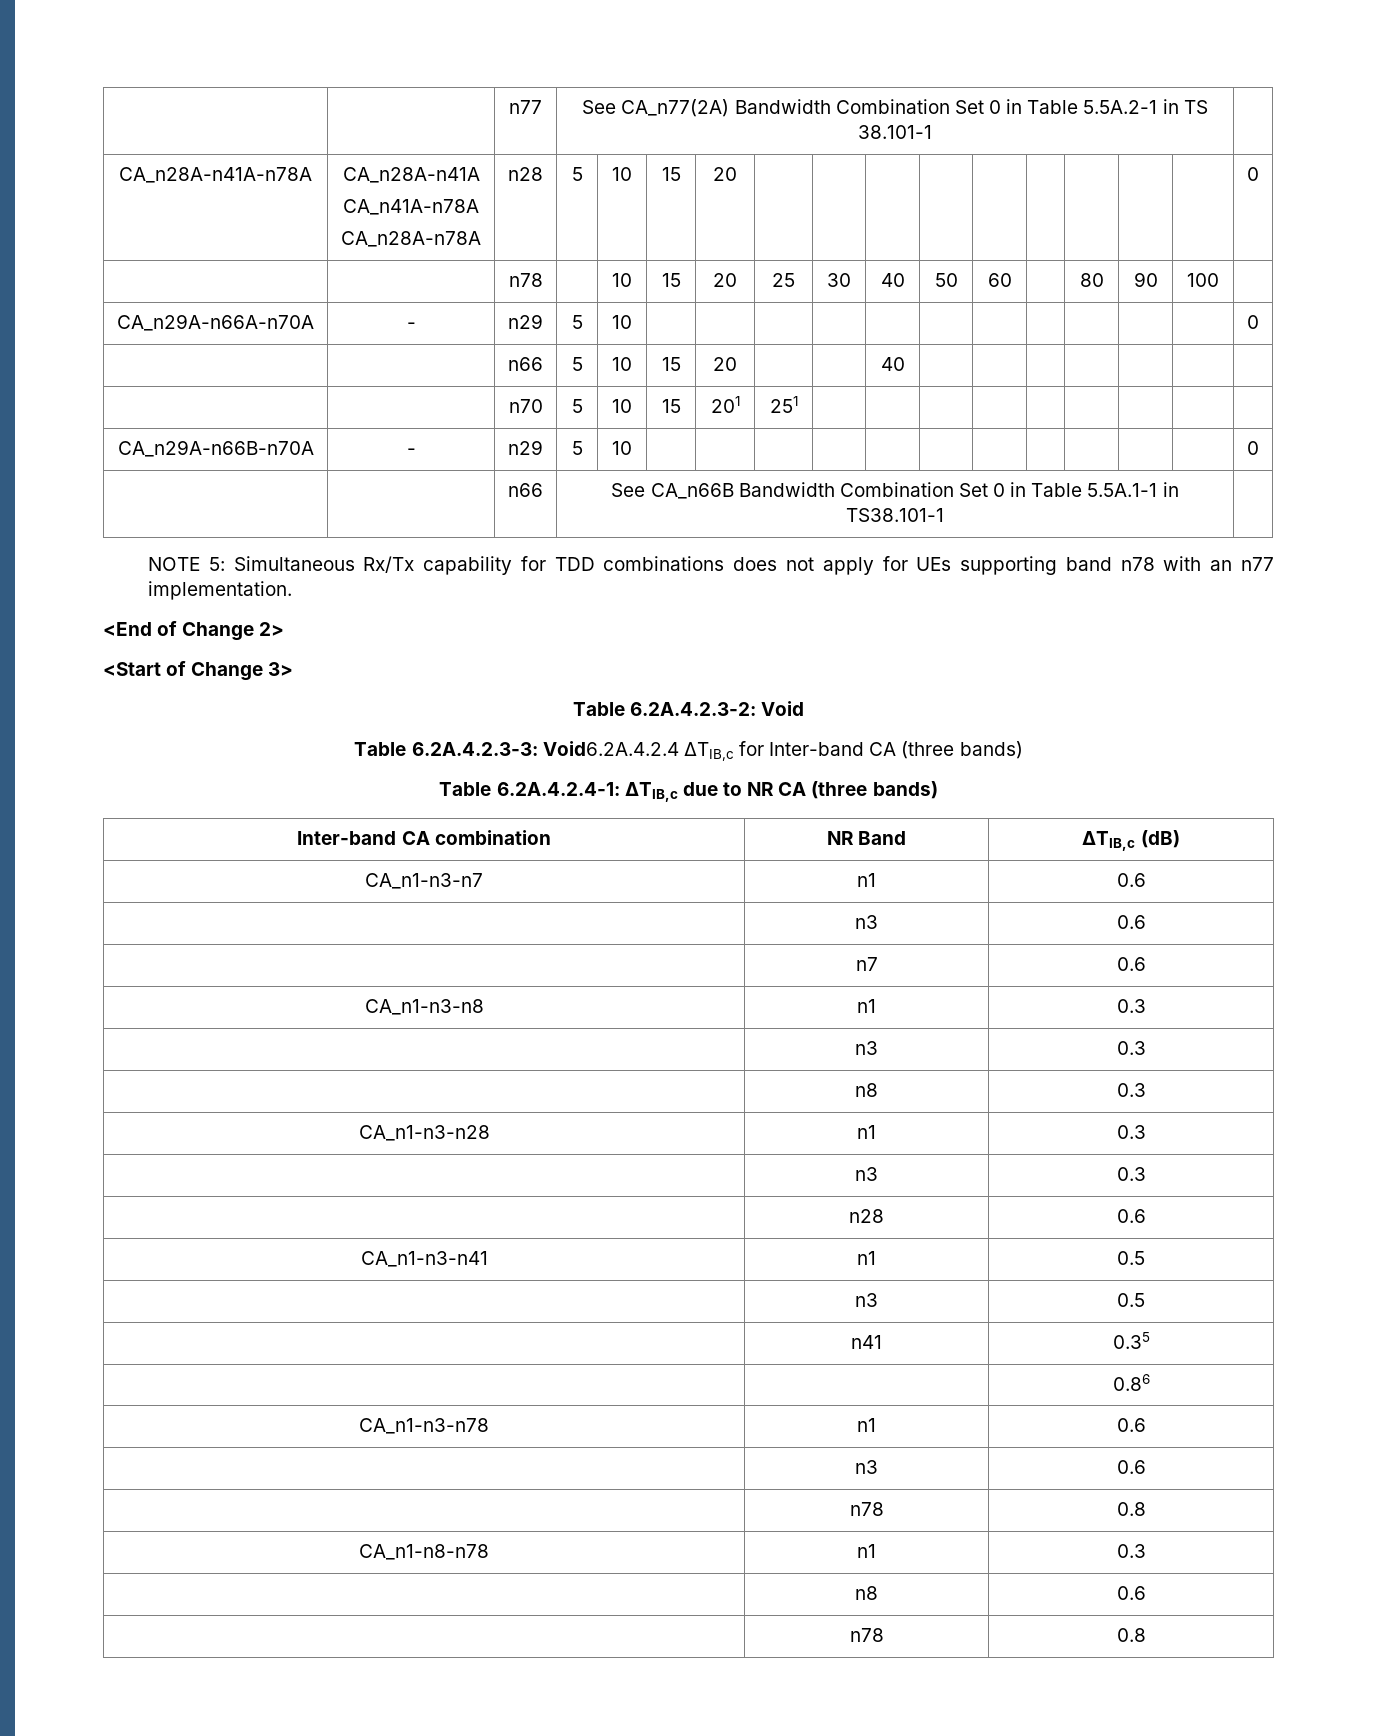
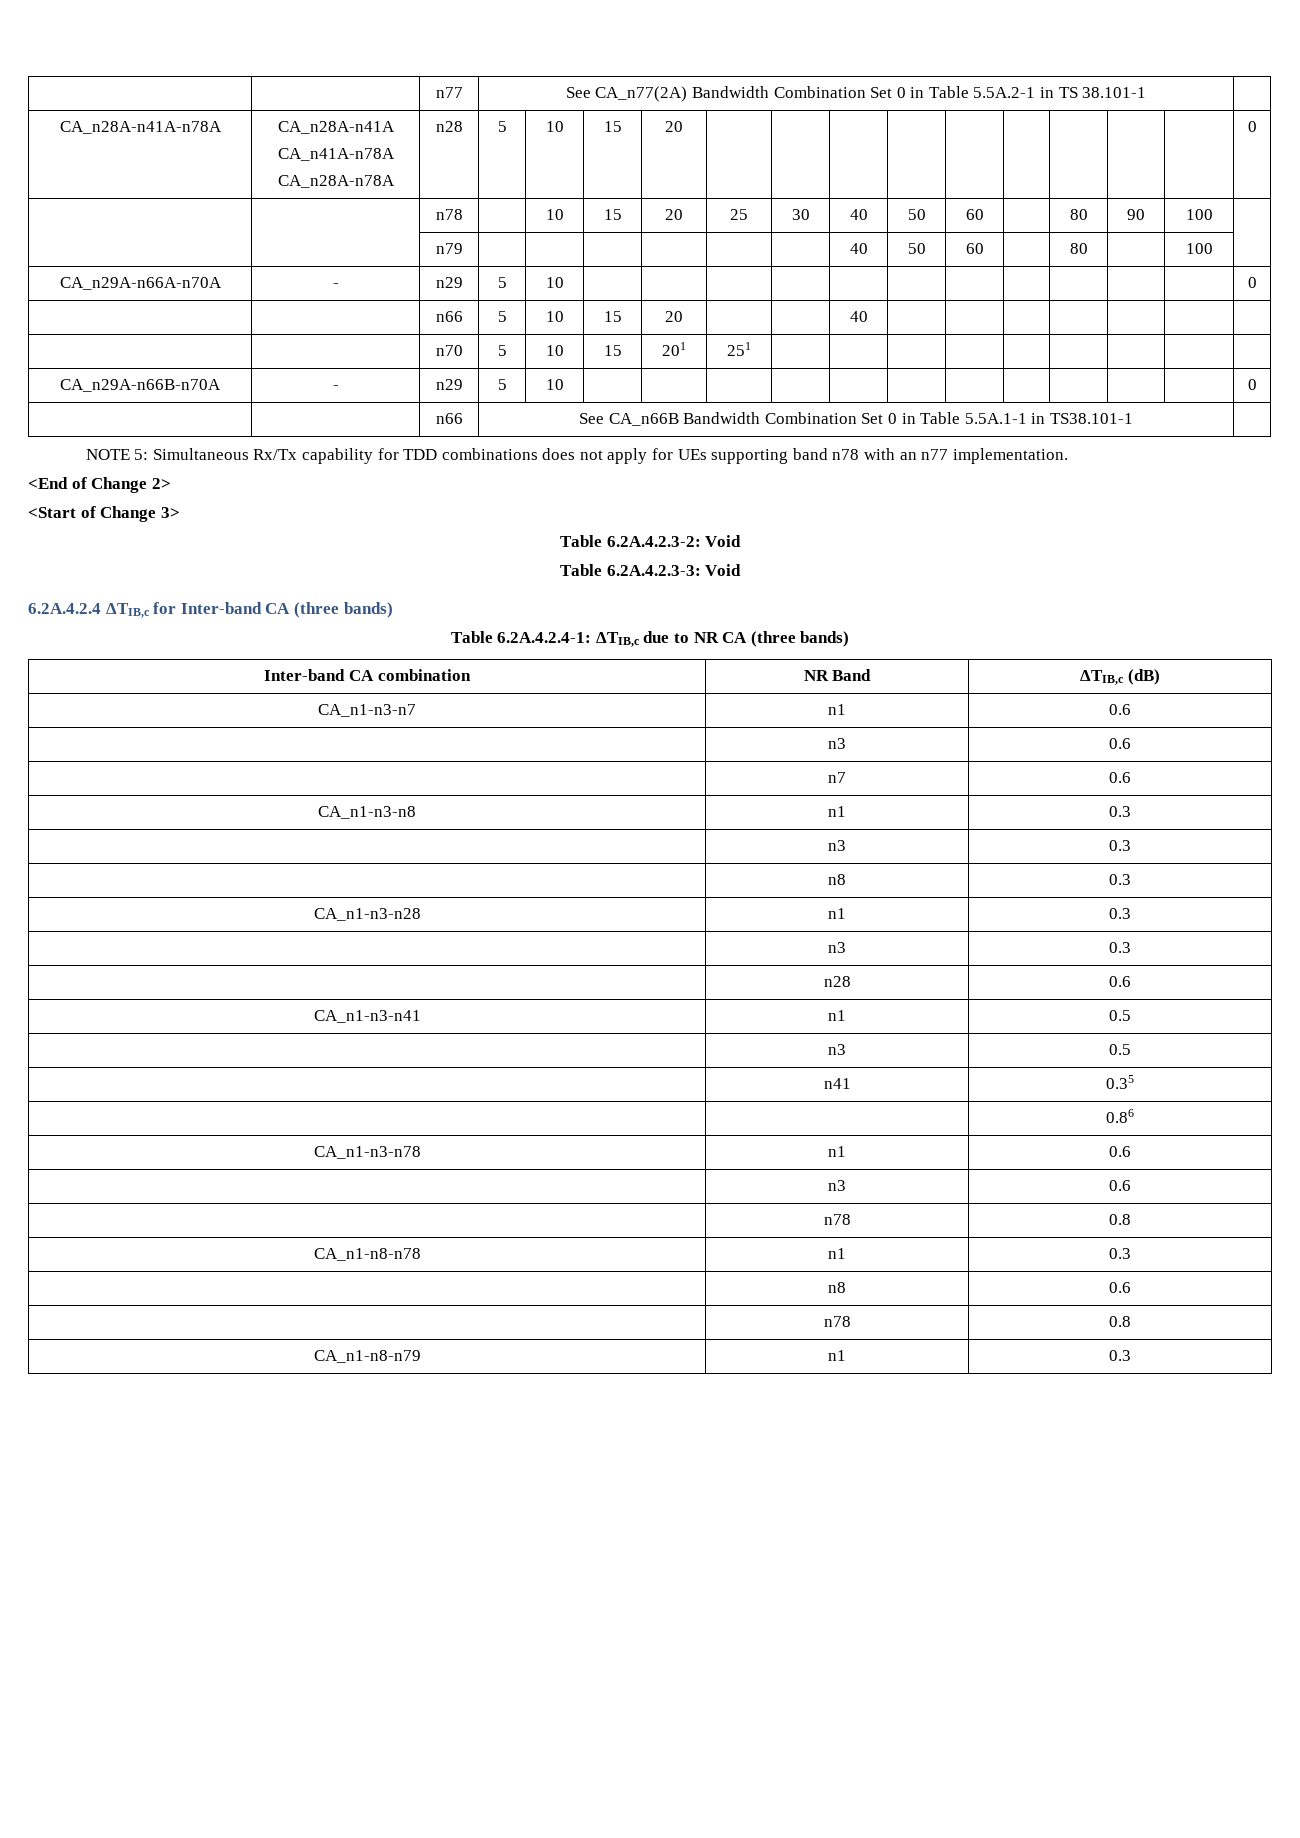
+ | | n79 | | | | | | | 40 | 50 | 60 | | 80 | | 100 |
- Table 6.2A.4.2.3-3: Void6.2A.4.2.4 ΔTIB,c for Inter-band CA (three bands)
+ Table 6.2A.4.2.3-3: Void
+ 6.2A.4.2.4 ΔTIB,c for Inter-band CA (three bands)
+ CA_n1-n8-n79 | n1 | 0.3

